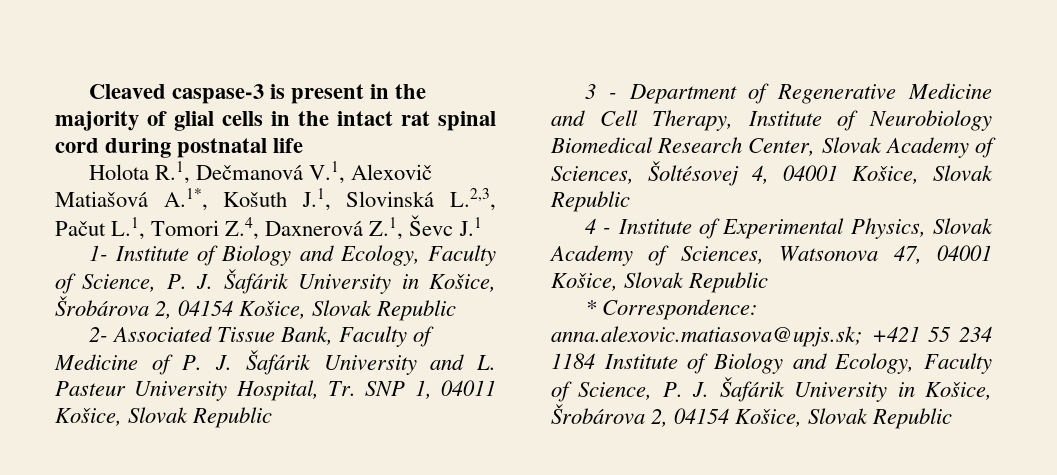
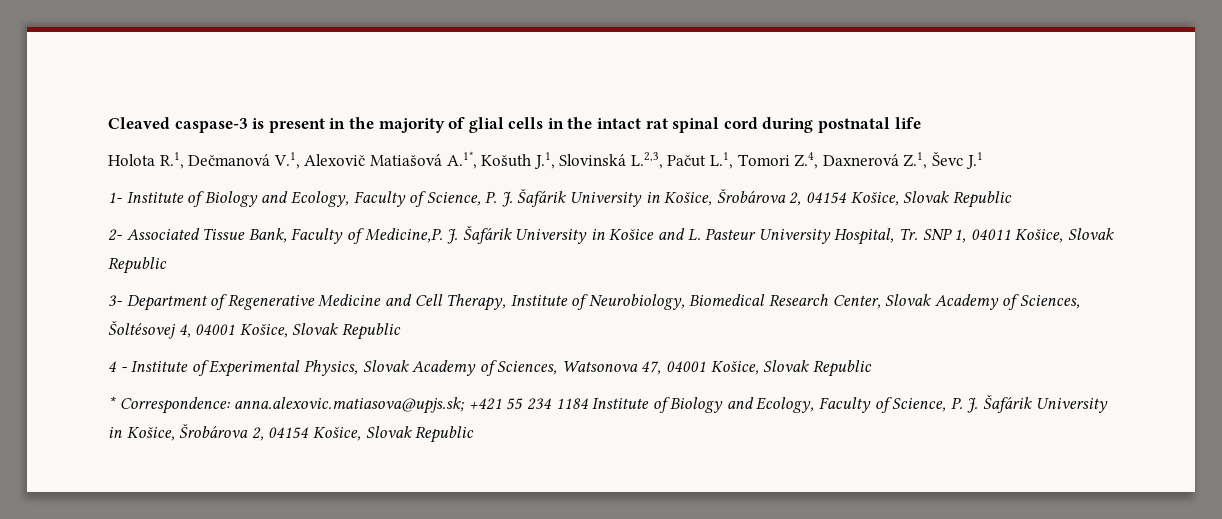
- 2- Associated Tissue Bank, Faculty of Medicine of P. J. Šafárik University and L. Pasteur University Hospital, Tr. SNP 1, 04011 Košice, Slovak Republic
+ 2- Associated Tissue Bank, Faculty of Medicine,P. J. Šafárik University in Košice and L. Pasteur University Hospital, Tr. SNP 1, 04011 Košice, Slovak Republic
- 3 - Department of Regenerative Medicine and Cell Therapy, Institute of Neurobiology Biomedical Research Center, Slovak Academy of Sciences, Šoltésovej 4, 04001 Košice, Slovak Republic
+ 3- Department of Regenerative Medicine and Cell Therapy, Institute of Neurobiology, Biomedical Research Center, Slovak Academy of Sciences, Šoltésovej 4, 04001 Košice, Slovak Republic

